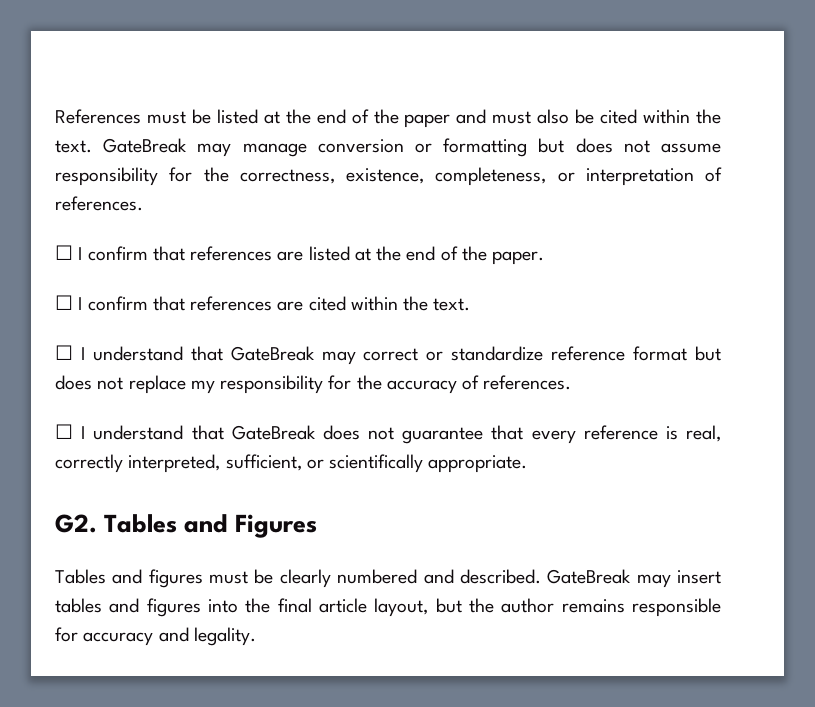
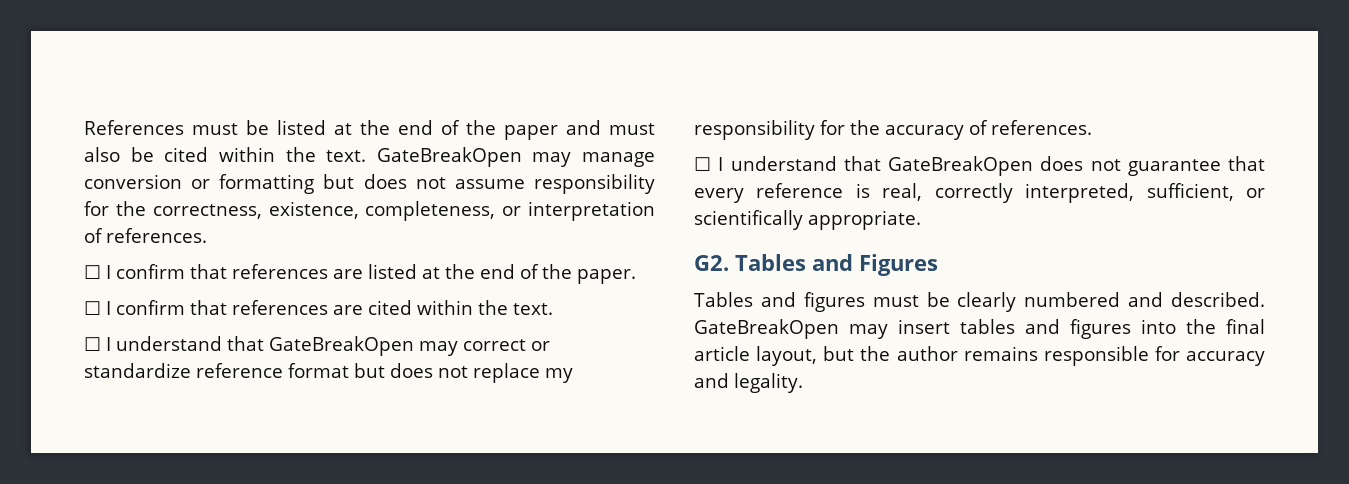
- GateBreak may manage conversion or formatting but does not assume responsibility for the correctness, existence, completeness, or interpretation of references.
+ GateBreakOpen may manage conversion or formatting but does not assume responsibility for the correctness, existence, completeness, or interpretation of references.
- ☐ I understand that GateBreak may correct or standardize reference format but does not replace my responsibility for the accuracy of references.
+ ☐ I understand that GateBreakOpen may correct or standardize reference format but does not replace my responsibility for the accuracy of references.
- ☐ I understand that GateBreak does not guarantee that every reference is real, correctly interpreted, sufficient, or scientifically appropriate.
+ ☐ I understand that GateBreakOpen does not guarantee that every reference is real, correctly interpreted, sufficient, or scientifically appropriate.
- GateBreak may insert tables and figures into the final article layout, but the author remains responsible for accuracy and legality.
+ GateBreakOpen may insert tables and figures into the final article layout, but the author remains responsible for accuracy and legality.

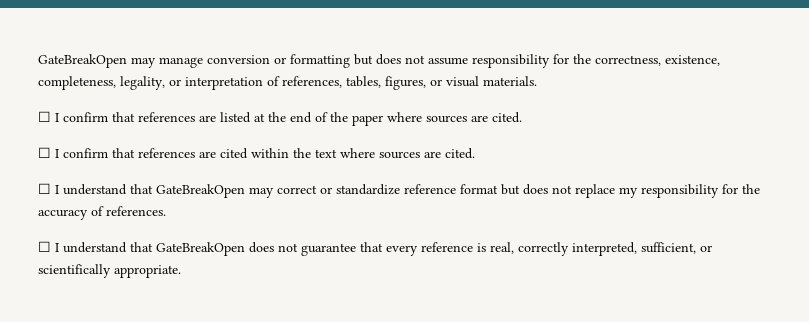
- References must be listed at the end of the paper and must also be cited within the text. GateBreakOpen may manage conversion or formatting but does not assume responsibility for the correctness, existence, completeness, or interpretation of references.
+ GateBreakOpen may manage conversion or formatting but does not assume responsibility for the correctness, existence, completeness, legality, or interpretation of references, tables, figures, or visual materials.
- ☐ I confirm that references are listed at the end of the paper.
+ ☐ I confirm that references are listed at the end of the paper where sources are cited.
- ☐ I confirm that references are cited within the text.
+ ☐ I confirm that references are cited within the text where sources are cited.
- G2. Tables and Figures
- Tables and figures must be clearly numbered and described. GateBreakOpen may insert tables and figures into the final article layout, but the author remains responsible for accuracy and legality.

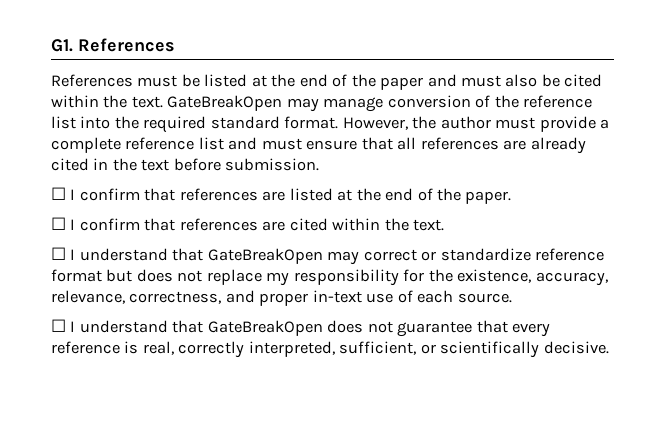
- GateBreakOpen may manage conversion or formatting but does not assume responsibility for the correctness, existence, completeness, legality, or interpretation of references, tables, figures, or visual materials.
+ G1. References
+ References must be listed at the end of the paper and must also be cited within the text. GateBreakOpen may manage conversion of the reference list into the required standard format. However, the author must provide a complete reference list and must ensure that all references are already cited in the text before submission.
- ☐ I confirm that references are listed at the end of the paper where sources are cited.
+ ☐ I confirm that references are listed at the end of the paper.
- ☐ I confirm that references are cited within the text where sources are cited.
+ ☐ I confirm that references are cited within the text.
- ☐ I understand that GateBreakOpen may correct or standardize reference format but does not replace my responsibility for the accuracy of references.
+ ☐ I understand that GateBreakOpen may correct or standardize reference format but does not replace my responsibility for the existence, accuracy, relevance, correctness, and proper in-text use of each source.
- ☐ I understand that GateBreakOpen does not guarantee that every reference is real, correctly interpreted, sufficient, or scientifically appropriate.
+ ☐ I understand that GateBreakOpen does not guarantee that every reference is real, correctly interpreted, sufficient, or scientifically decisive.

